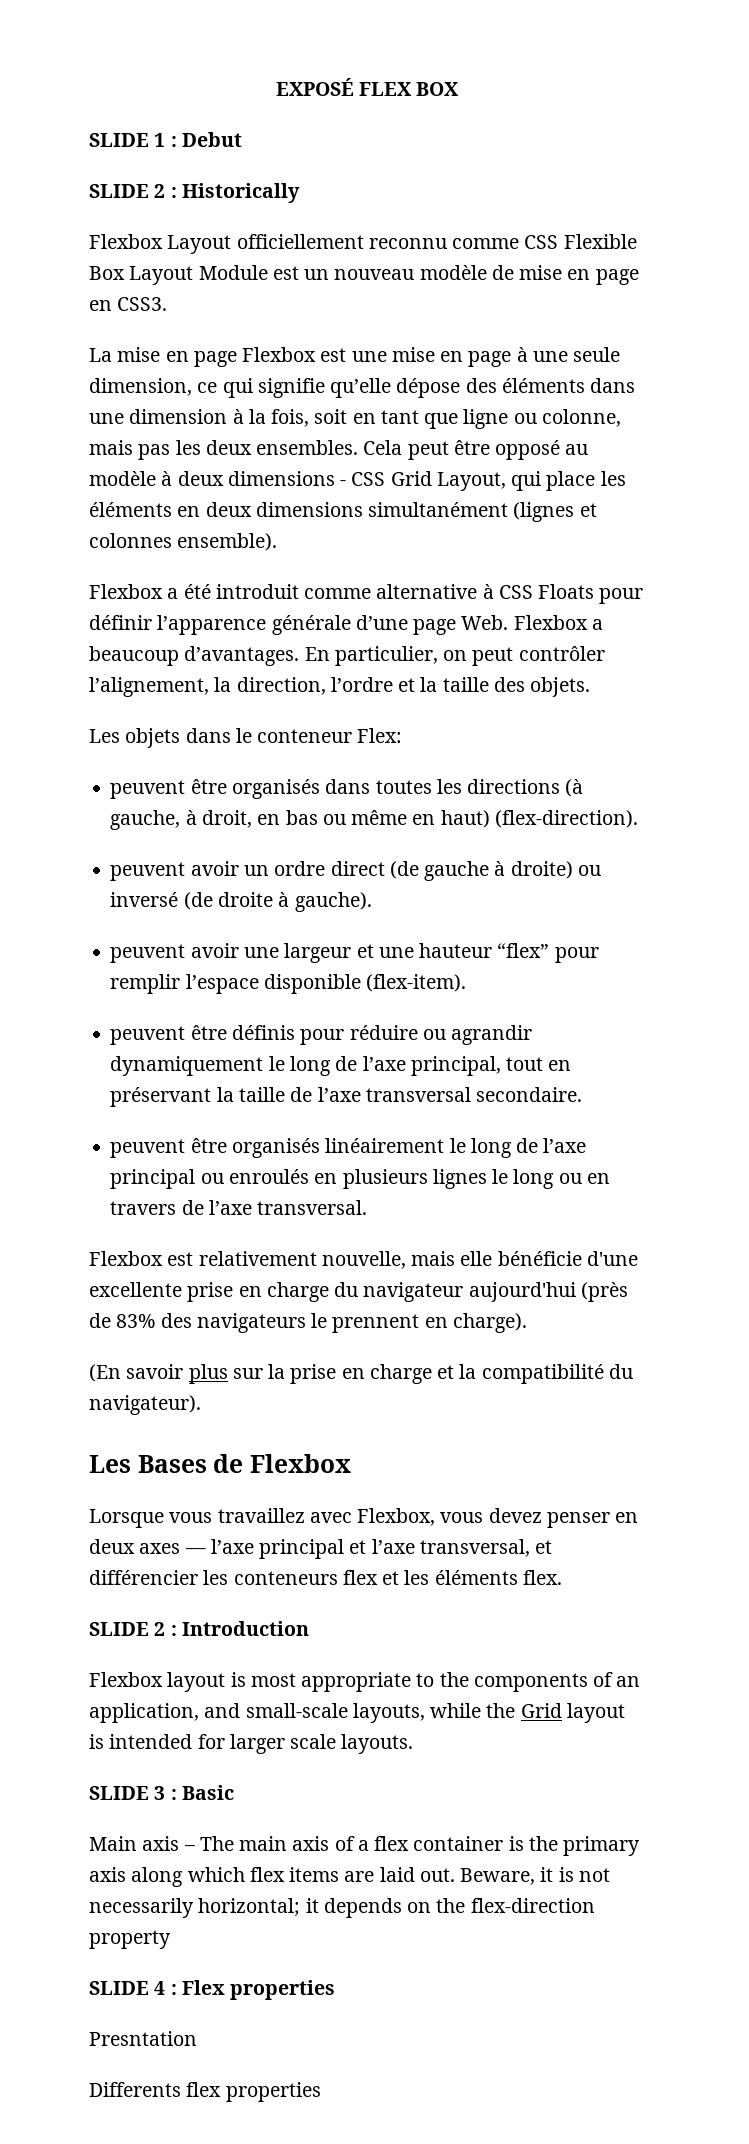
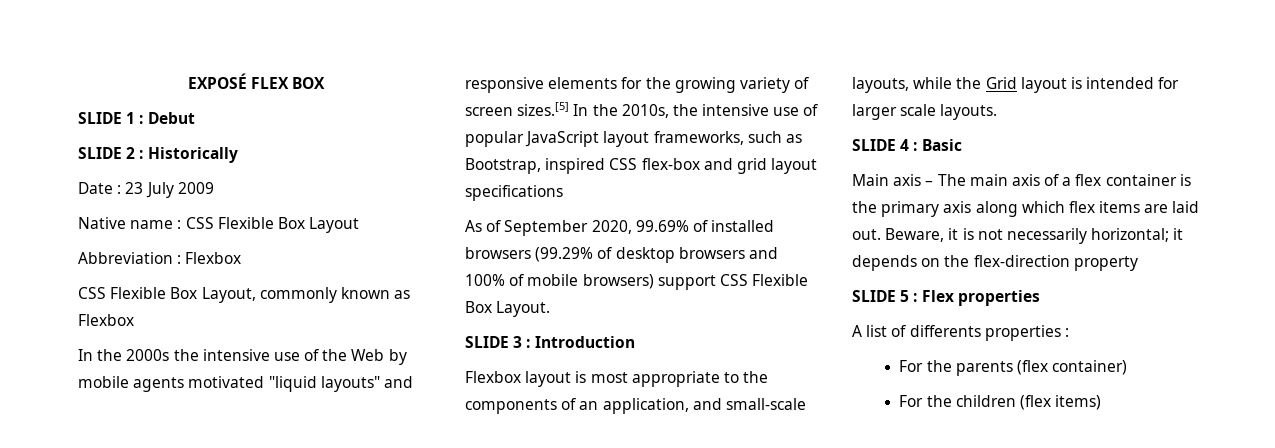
- Flexbox Layout officiellement reconnu comme CSS Flexible Box Layout Module est un nouveau modèle de mise en page en CSS3.
- La mise en page Flexbox est une mise en page à une seule dimension, ce qui signifie qu’elle dépose des éléments dans une dimension à la fois, soit en tant que ligne ou colonne, mais pas les deux ensembles. Cela peut être opposé au modèle à deux dimensions - CSS Grid Layout, qui place les éléments en deux dimensions simultanément (lignes et colonnes ensemble).
- Flexbox a été introduit comme alternative à CSS Floats pour définir l’apparence générale d’une page Web. Flexbox a beaucoup d’avantages. En particulier, on peut contrôler l’alignement, la direction, l’ordre et la taille des objets.
- Les objets dans le conteneur Flex:
- peuvent être organisés dans toutes les directions (à gauche, à droit, en bas ou même en haut) (flex-direction).
- peuvent avoir un ordre direct (de gauche à droite) ou inversé (de droite à gauche).
- peuvent avoir une largeur et une hauteur “flex” pour remplir l’espace disponible (flex-item).
- peuvent être définis pour réduire ou agrandir dynamiquement le long de l’axe principal, tout en préservant la taille de l’axe transversal secondaire.
- peuvent être organisés linéairement le long de l’axe principal ou enroulés en plusieurs lignes le long ou en travers de l’axe transversal.
- Flexbox est relativement nouvelle, mais elle bénéficie d'une excellente prise en charge du navigateur aujourd'hui (près de 83% des navigateurs le prennent en charge).
- (En savoir plus sur la prise en charge et la compatibilité du navigateur).
- Les Bases de Flexbox
- Lorsque vous travaillez avec Flexbox, vous devez penser en deux axes — l’axe principal et l’axe transversal, et différencier les conteneurs flex et les éléments flex.
- SLIDE 2 : Introduction
+ Date : 23 July 2009
+ Native name : CSS Flexible Box Layout
+ Abbreviation : Flexbox
+ CSS Flexible Box Layout, commonly known as Flexbox
+ In the 2000s the intensive use of the Web by mobile agents motivated "liquid layouts" and responsive elements for the growing variety of screen sizes.[5] In the 2010s, the intensive use of popular JavaScript layout frameworks, such as Bootstrap, inspired CSS flex-box and grid layout specifications
+ As of September 2020, 99.69% of installed browsers (99.29% of desktop browsers and 100% of mobile browsers) support CSS Flexible Box Layout.
+ SLIDE 3 : Introduction
- SLIDE 3 : Basic
+ SLIDE 4 : Basic
- SLIDE 4 : Flex properties
+ SLIDE 5 : Flex properties
- Presntation
- Differents flex properties
+ A list of differents properties :
+ For the parents (flex container)
+ For the children (flex items)

